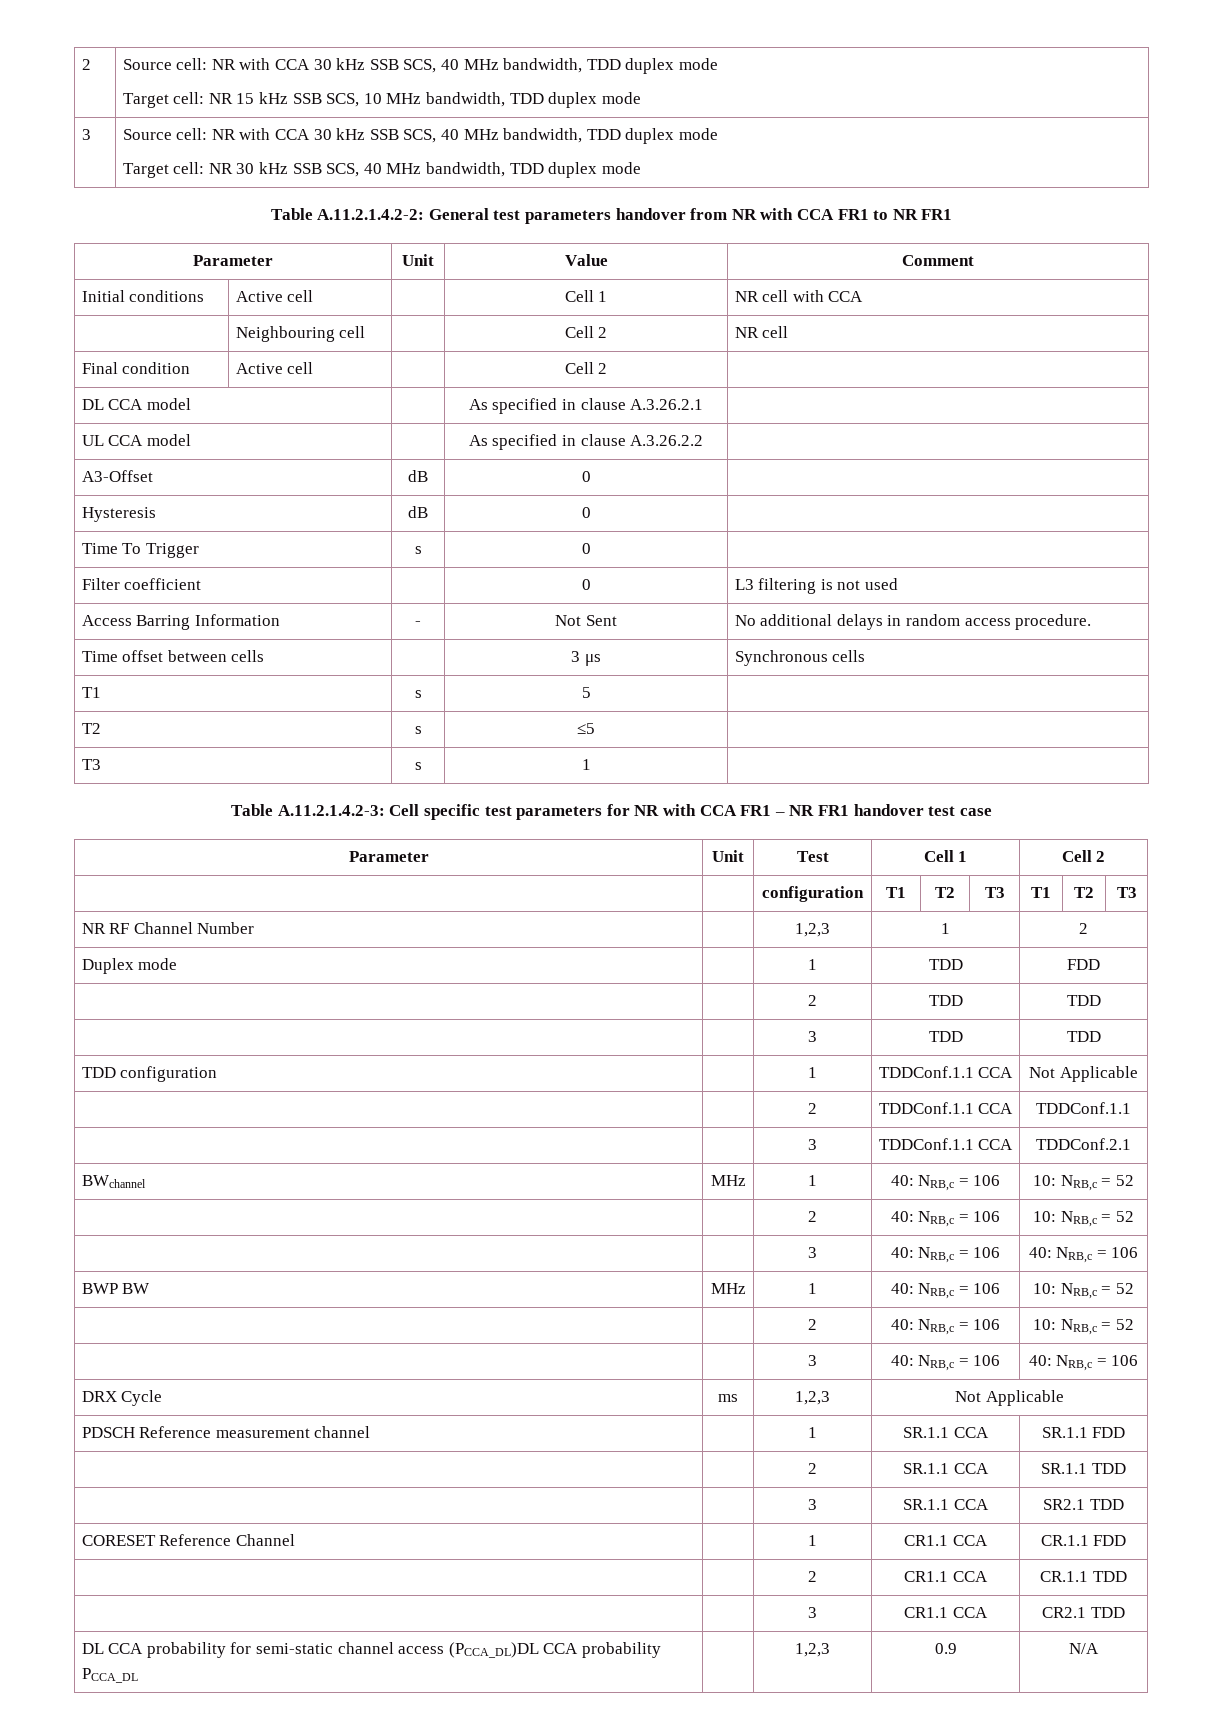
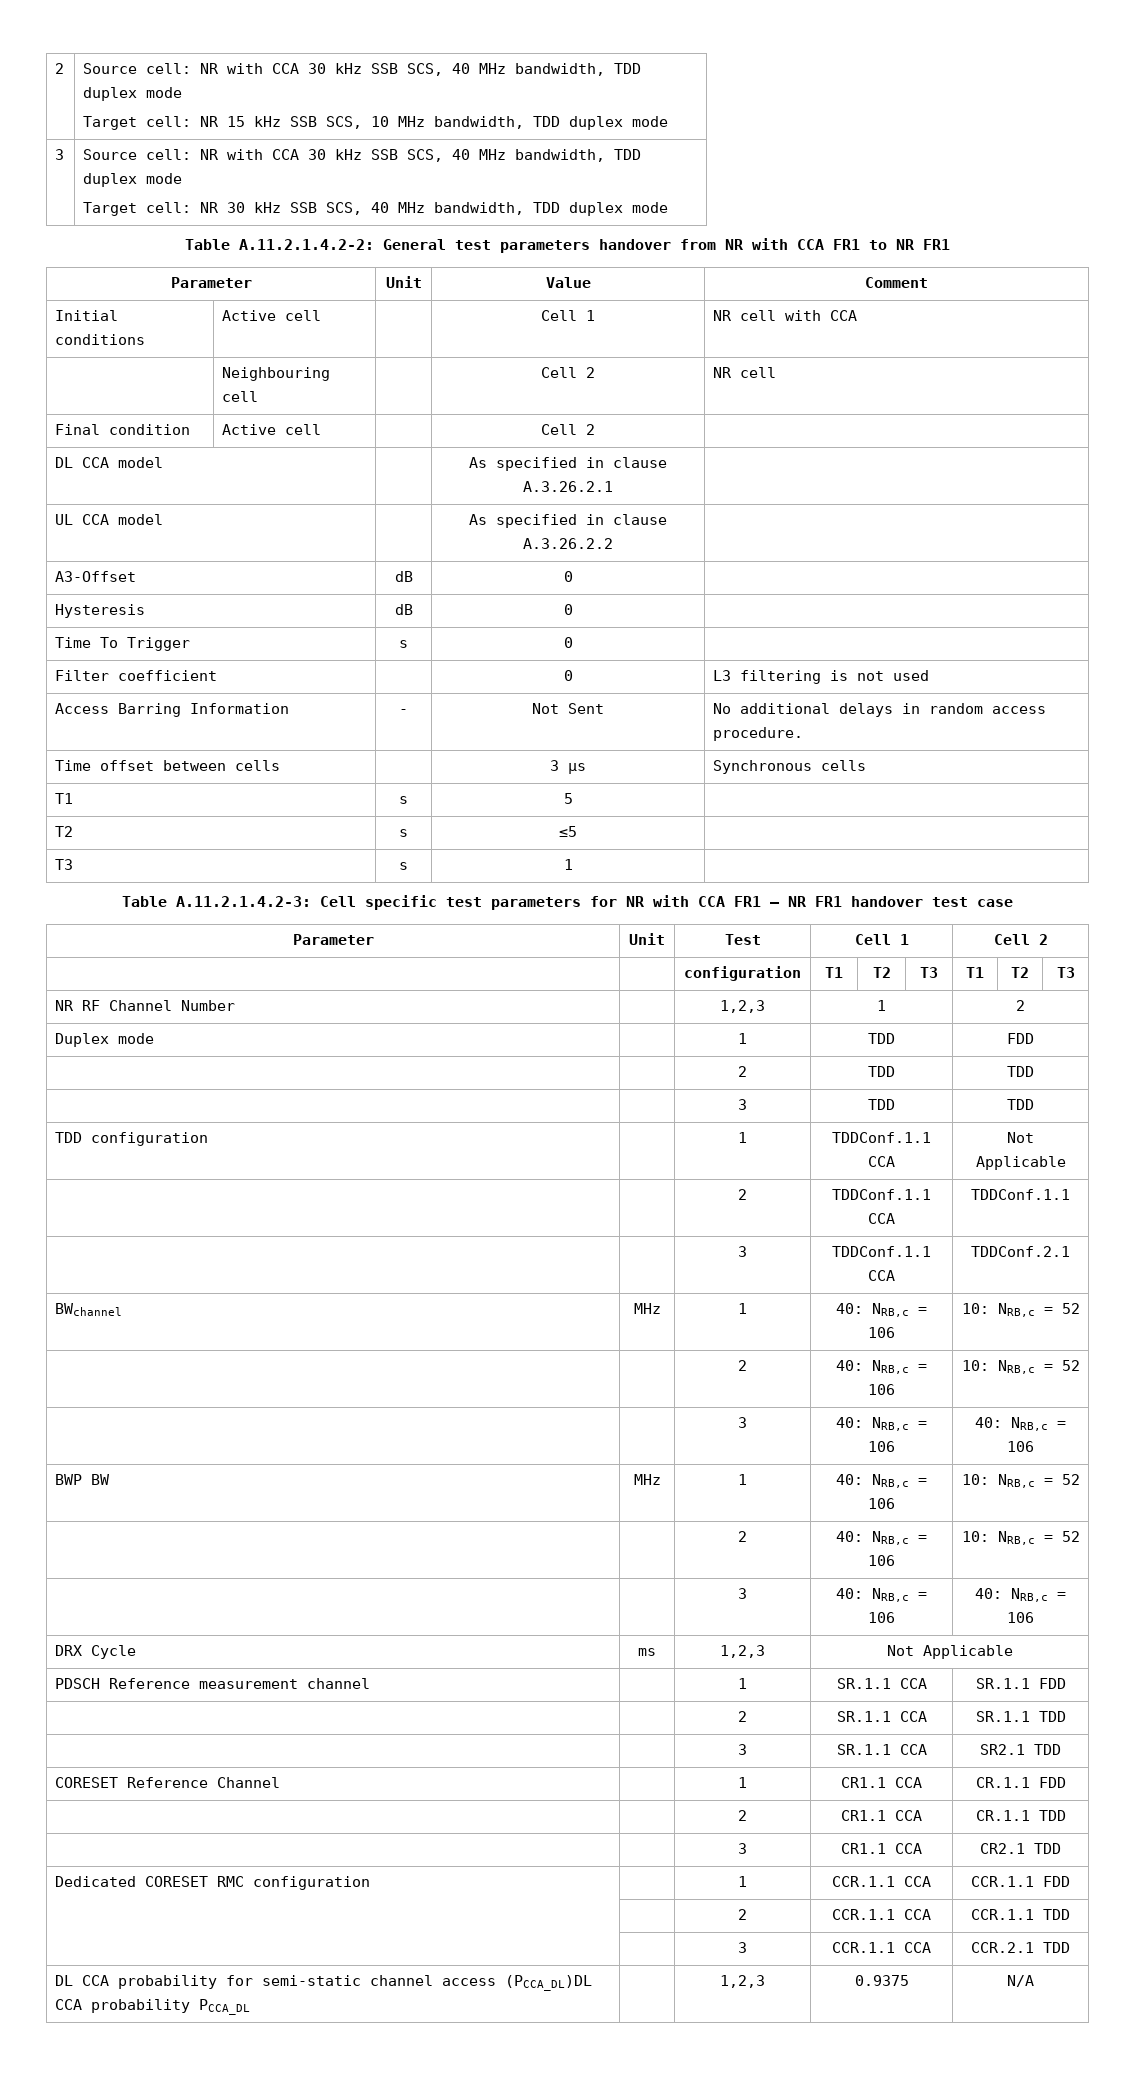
+ Dedicated CORESET RMC configuration | | 1 | CCR.1.1 CCA | CCR.1.1 FDD
+ | | 2 | CCR.1.1 CCA | CCR.1.1 TDD
+ | | 3 | CCR.1.1 CCA | CCR.2.1 TDD
- DL CCA probability for semi-static channel access (PCCA_DL)DL CCA probability PCCA_DL | | 1,2,3 | 0.9 | N/A
+ DL CCA probability for semi-static channel access (PCCA_DL)DL CCA probability PCCA_DL | | 1,2,3 | 0.9375 | N/A

